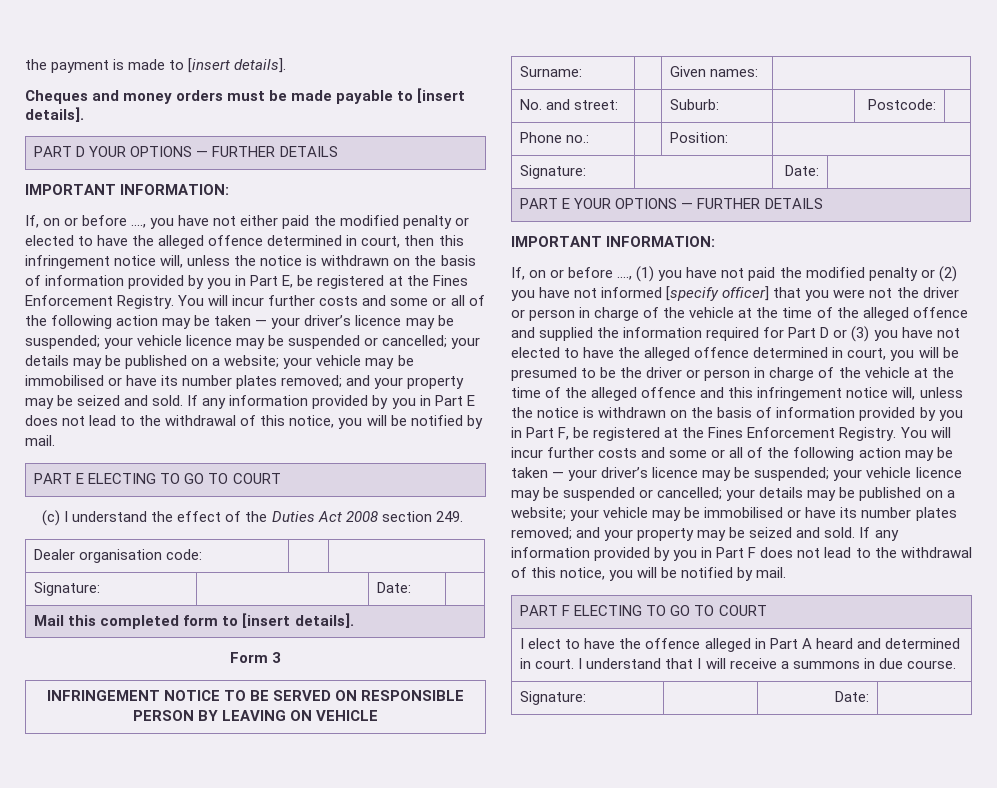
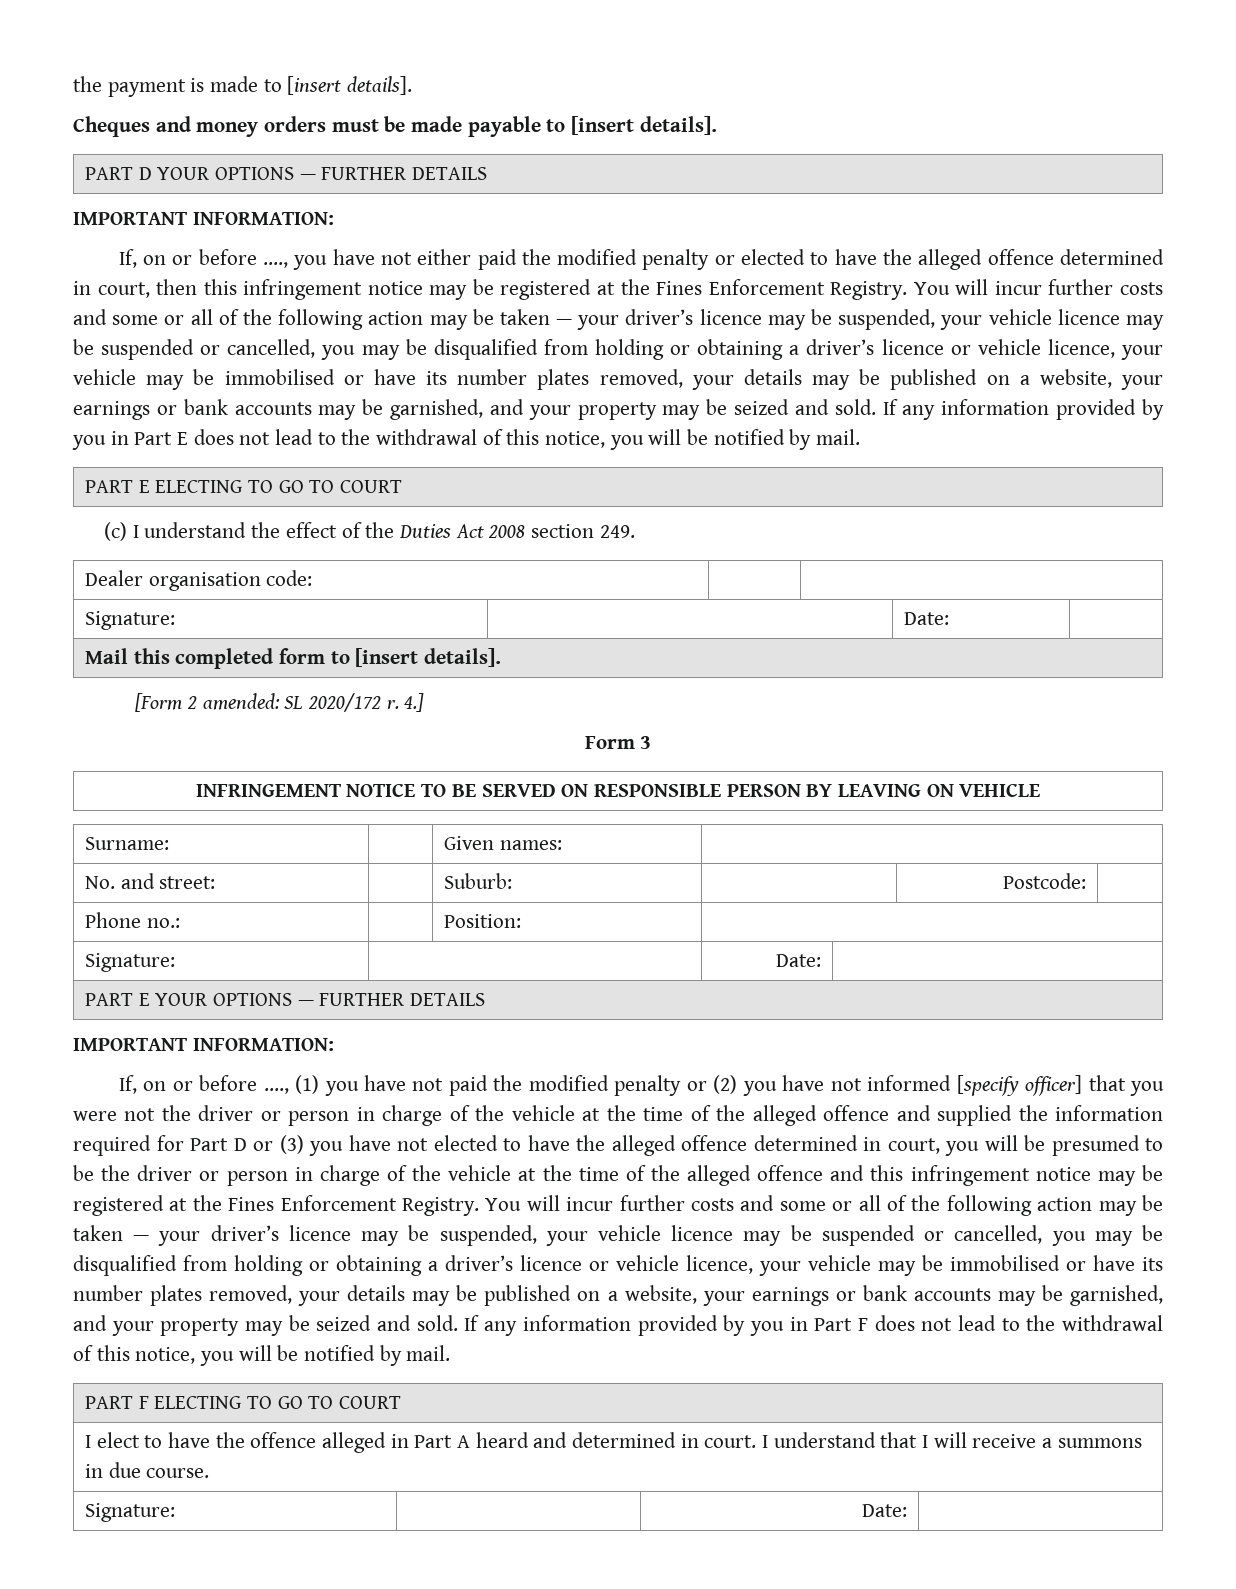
- If, on or before ...., you have not either paid the modified penalty or elected to have the alleged offence determined in court, then this infringement notice will, unless the notice is withdrawn on the basis of information provided by you in Part E, be registered at the Fines Enforcement Registry. You will incur further costs and some or all of the following action may be taken — your driver’s licence may be suspended; your vehicle licence may be suspended or cancelled; your details may be published on a website; your vehicle may be immobilised or have its number plates removed; and your property may be seized and sold.
+ If, on or before ...., you have not either paid the modified penalty or elected to have the alleged offence determined in court, then this infringement notice may be registered at the Fines Enforcement Registry. You will incur further costs and some or all of the following action may be taken — your driver’s licence may be suspended, your vehicle licence may be suspended or cancelled, you may be disqualified from holding or obtaining a driver’s licence or vehicle licence, your vehicle may be immobilised or have its number plates removed, your details may be published on a website, your earnings or bank accounts may be garnished, and your property may be seized and sold.
+ [Form 2 amended: SL 2020/172 r. 4.]
- If, on or before ...., (1) you have not paid the modified penalty or (2) you have not informed [specify officer] that you were not the driver or person in charge of the vehicle at the time of the alleged offence and supplied the information required for Part D or (3) you have not elected to have the alleged offence determined in court, you will be presumed to be the driver or person in charge of the vehicle at the time of the alleged offence and this infringement notice will, unless the notice is withdrawn on the basis of information provided by you in Part F, be registered at the Fines Enforcement Registry. You will incur further costs and some or all of the following action may be taken — your driver’s licence may be suspended; your vehicle licence may be suspended or cancelled; your details may be published on a website; your vehicle may be immobilised or have its number plates removed; and your property may be seized and sold.
+ If, on or before ...., (1) you have not paid the modified penalty or (2) you have not informed [specify officer] that you were not the driver or person in charge of the vehicle at the time of the alleged offence and supplied the information required for Part D or (3) you have not elected to have the alleged offence determined in court, you will be presumed to be the driver or person in charge of the vehicle at the time of the alleged offence and this infringement notice may be registered at the Fines Enforcement Registry. You will incur further costs and some or all of the following action may be taken — your driver’s licence may be suspended, your vehicle licence may be suspended or cancelled, you may be disqualified from holding or obtaining a driver’s licence or vehicle licence, your vehicle may be immobilised or have its number plates removed, your details may be published on a website, your earnings or bank accounts may be garnished, and your property may be seized and sold.

